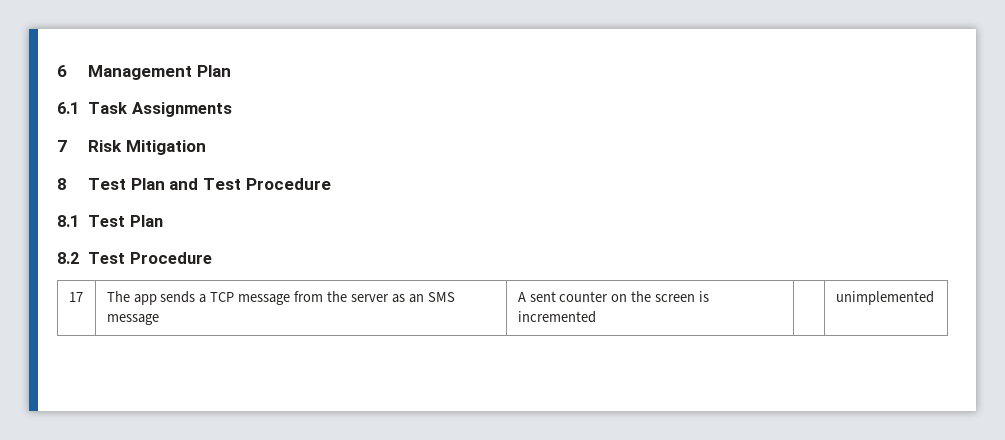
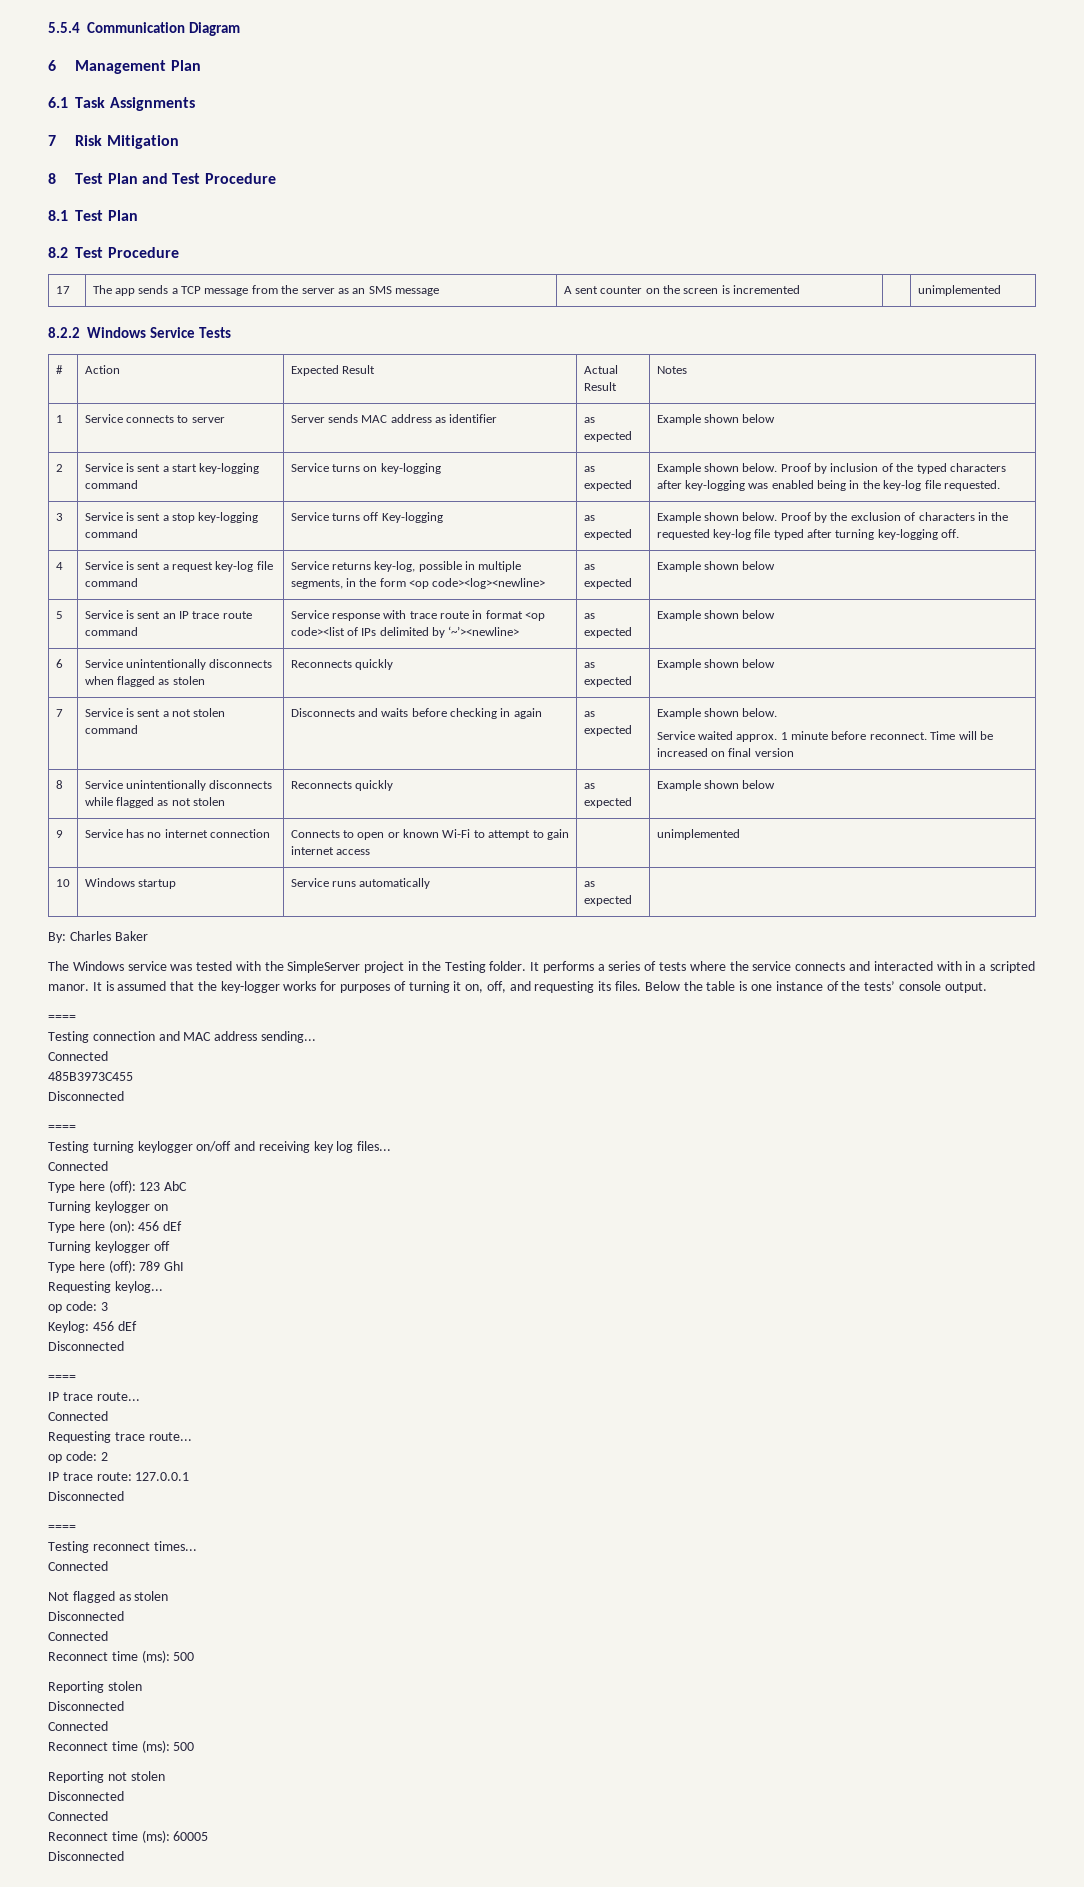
+ 5.5.4 Communication Diagram
+ 8.2.2 Windows Service Tests
+ # | Action | Expected Result | Actual Result | Notes
+ 1 | Service connects to server | Server sends MAC address as identifier | as expected | Example shown below
+ 2 | Service is sent a start key-logging command | Service turns on key-logging | as expected | Example shown below. Proof by inclusion of the typed characters after key-logging was enabled being in the key-log file requested.
+ 3 | Service is sent a stop key-logging command | Service turns off Key-logging | as expected | Example shown below. Proof by the exclusion of characters in the requested key-log file typed after turning key-logging off.
+ 4 | Service is sent a request key-log file command | Service returns key-log, possible in multiple segments, in the form <op code><log><newline> | as expected | Example shown below
+ 5 | Service is sent an IP trace route command | Service response with trace route in format <op code><list of IPs delimited by ‘~’><newline> | as expected | Example shown below
+ 6 | Service unintentionally disconnects when flagged as stolen | Reconnects quickly | as expected | Example shown below
+ 7 | Service is sent a not stolen command | Disconnects and waits before checking in again | as expected | Example shown below.
+ Service waited approx. 1 minute before reconnect. Time will be increased on final version
+ 8 | Service unintentionally disconnects while flagged as not stolen | Reconnects quickly | as expected | Example shown below
+ 9 | Service has no internet connection | Connects to open or known Wi-Fi to attempt to gain internet access | | unimplemented
+ 10 | Windows startup | Service runs automatically | as expected |
+ By: Charles Baker
+ The Windows service was tested with the SimpleServer project in the Testing folder. It performs a series of tests where the service connects and interacted with in a scripted manor. It is assumed that the key-logger works for purposes of turning it on, off, and requesting its files. Below the table is one instance of the tests’ console output.
+ ====
+ Testing connection and MAC address sending...
+ Connected
+ 485B3973C455
+ Disconnected
+ ====
+ Testing turning keylogger on/off and receiving key log files...
+ Connected
+ Type here (off): 123 AbC
+ Turning keylogger on
+ Type here (on): 456 dEf
+ Turning keylogger off
+ Type here (off): 789 GhI
+ Requesting keylog...
+ op code: 3
+ Keylog: 456 dEf
+ Disconnected
+ ====
+ IP trace route...
+ Connected
+ Requesting trace route...
+ op code: 2
+ IP trace route: 127.0.0.1
+ Disconnected
+ ====
+ Testing reconnect times...
+ Connected
+ Not flagged as stolen
+ Disconnected
+ Connected
+ Reconnect time (ms): 500
+ Reporting stolen
+ Disconnected
+ Connected
+ Reconnect time (ms): 500
+ Reporting not stolen
+ Disconnected
+ Connected
+ Reconnect time (ms): 60005
+ Disconnected

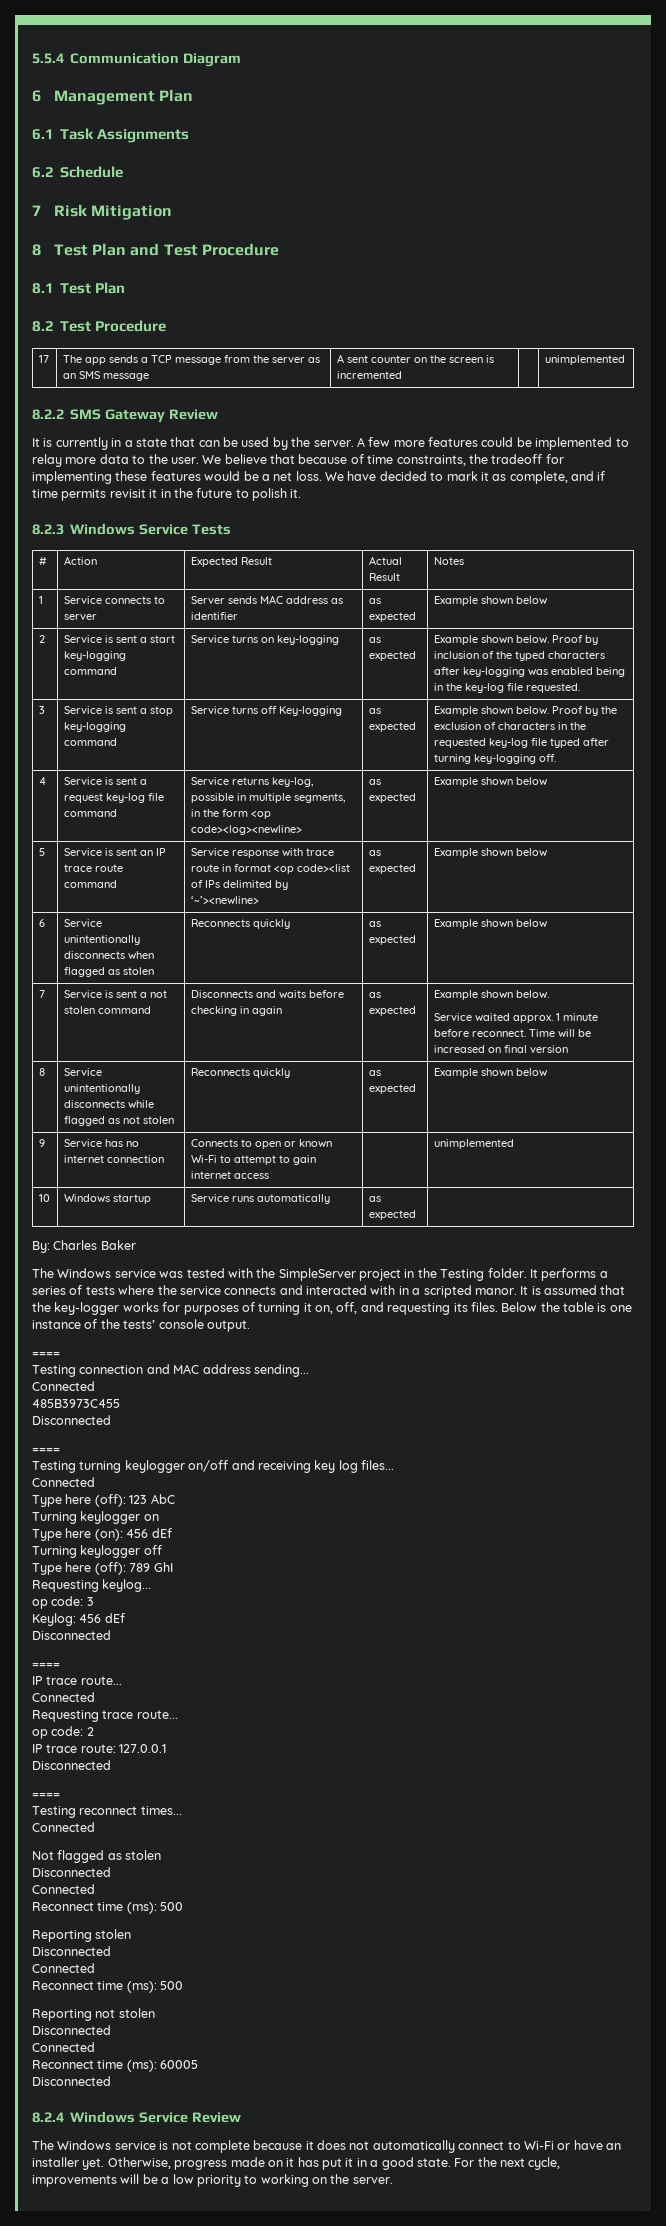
+ 6.2 Schedule
- 8.2.2 Windows Service Tests
+ 8.2.2 SMS Gateway Review
+ It is currently in a state that can be used by the server. A few more features could be implemented to relay more data to the user. We believe that because of time constraints, the tradeoff for implementing these features would be a net loss. We have decided to mark it as complete, and if time permits revisit it in the future to polish it.
+ 8.2.3 Windows Service Tests
+ 8.2.4 Windows Service Review
+ The Windows service is not complete because it does not automatically connect to Wi-Fi or have an installer yet. Otherwise, progress made on it has put it in a good state. For the next cycle, improvements will be a low priority to working on the server.

